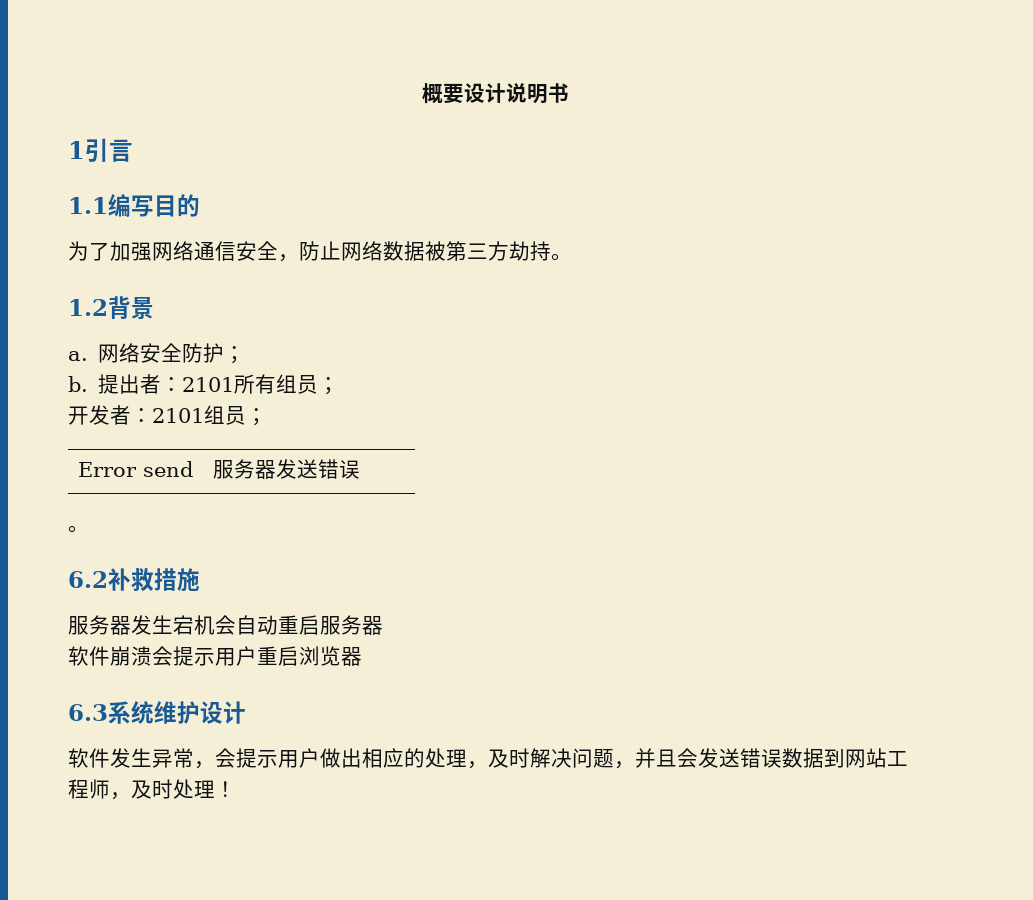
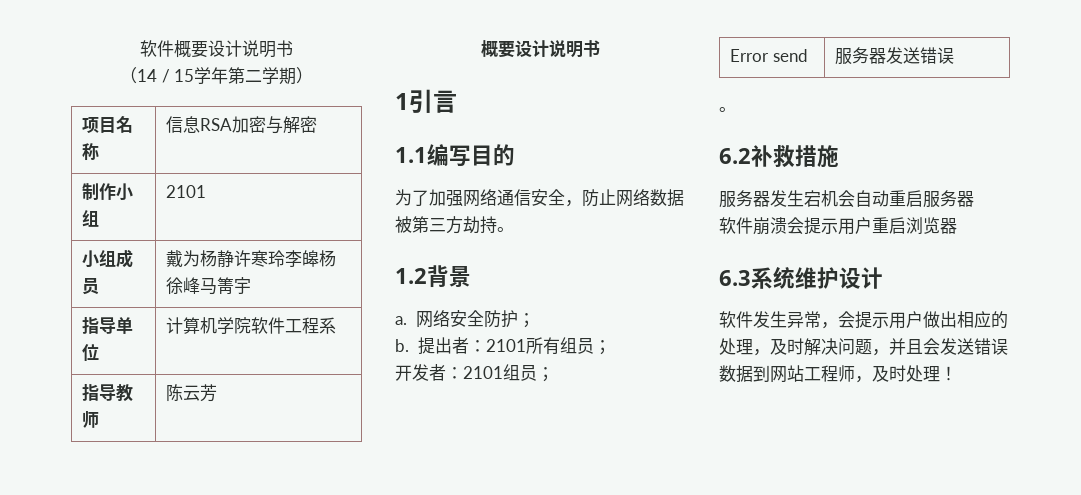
+ 软件概要设计说明书
+ （14 / 15学年第二学期）
+ 项目名称 | 信息RSA加密与解密
+ 制作小组 | 2101
+ 小组成员 | 戴为杨静许寒玲李皞杨徐峰马箐宇
+ 指导单位 | 计算机学院软件工程系
+ 指导教师 | 陈云芳

